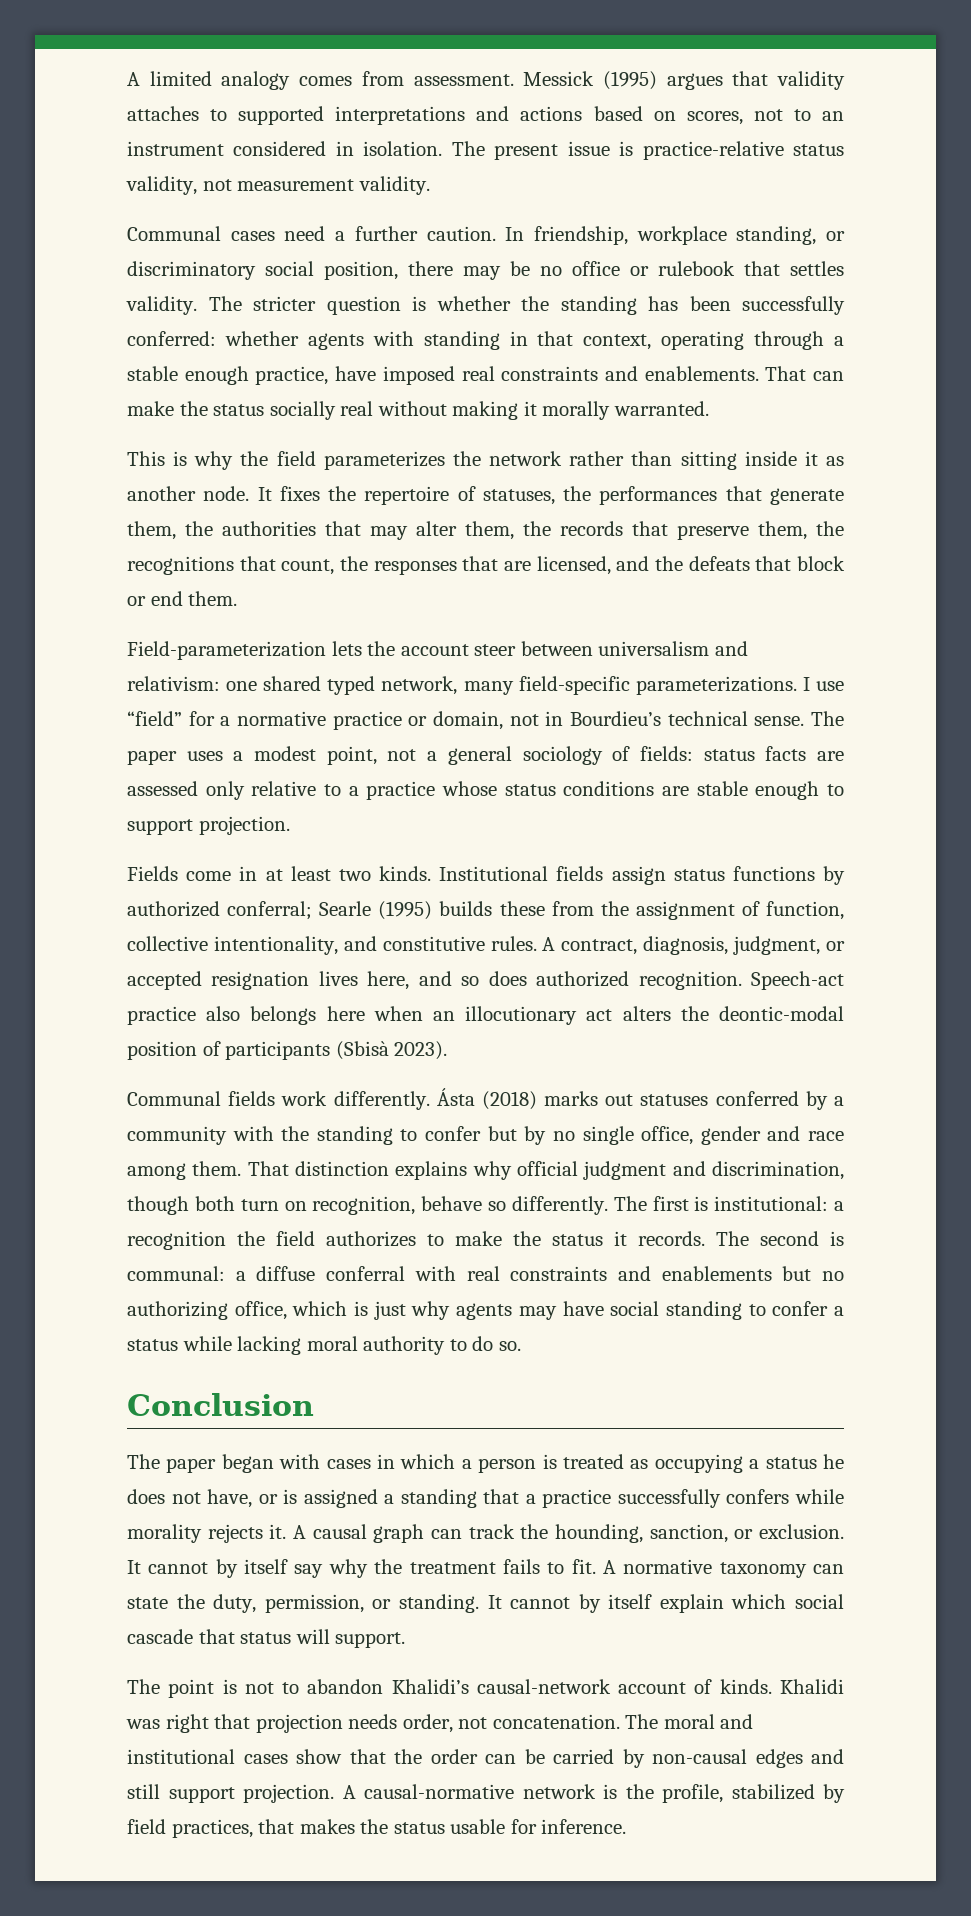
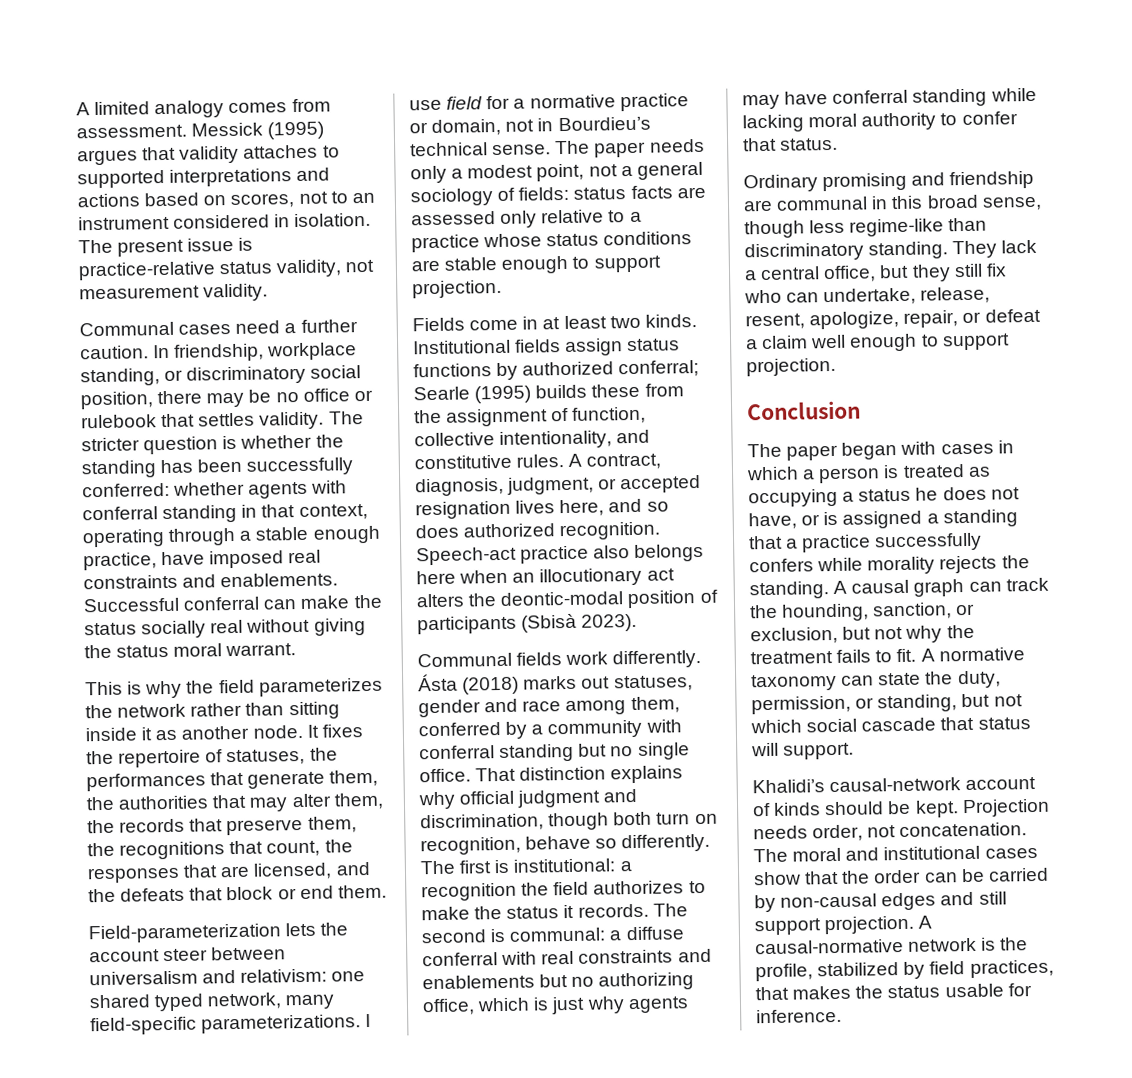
- The stricter question is whether the standing has been successfully conferred: whether agents with standing in that context, operating through a stable enough practice, have imposed real constraints and enablements.
+ The stricter question is whether the standing has been successfully conferred: whether agents with conferral standing in that context, operating through a stable enough practice, have imposed real constraints and enablements.
- That can make the status socially real without making it morally warranted.
+ Successful conferral can make the status socially real without giving the status moral warrant.
- I use “field” for a normative practice or domain, not in Bourdieu’s technical sense.
+ I use field for a normative practice or domain, not in Bourdieu’s technical sense.
- The paper uses a modest point, not a general sociology of fields: status facts are assessed only relative to a practice whose status conditions are stable enough to support projection.
+ The paper needs only a modest point, not a general sociology of fields: status facts are assessed only relative to a practice whose status conditions are stable enough to support projection.
- Ásta (2018) marks out statuses conferred by a community with the standing to confer but by no single office, gender and race among them.
+ Ásta (2018) marks out statuses, gender and race among them, conferred by a community with conferral standing but no single office.
- The second is communal: a diffuse conferral with real constraints and enablements but no authorizing office, which is just why agents may have social standing to confer a status while lacking moral authority to do so.
+ The second is communal: a diffuse conferral with real constraints and enablements but no authorizing office, which is just why agents may have conferral standing while lacking moral authority to confer that status.
+ Ordinary promising and friendship are communal in this broad sense, though less regime-like than discriminatory standing. They lack a central office, but they still fix who can undertake, release, resent, apologize, repair, or defeat a claim well enough to support projection.
- The paper began with cases in which a person is treated as occupying a status he does not have, or is assigned a standing that a practice successfully confers while morality rejects it.
+ The paper began with cases in which a person is treated as occupying a status he does not have, or is assigned a standing that a practice successfully confers while morality rejects the standing.
- A causal graph can track the hounding, sanction, or exclusion. It cannot by itself say why the treatment fails to fit.
+ A causal graph can track the hounding, sanction, or exclusion, but not why the treatment fails to fit.
- A normative taxonomy can state the duty, permission, or standing. It cannot by itself explain which social cascade that status will support.
+ A normative taxonomy can state the duty, permission, or standing, but not which social cascade that status will support.
- The point is not to abandon Khalidi’s causal-network account of kinds. Khalidi was right that projection needs order, not concatenation.
+ Khalidi’s causal-network account of kinds should be kept. Projection needs order, not concatenation.

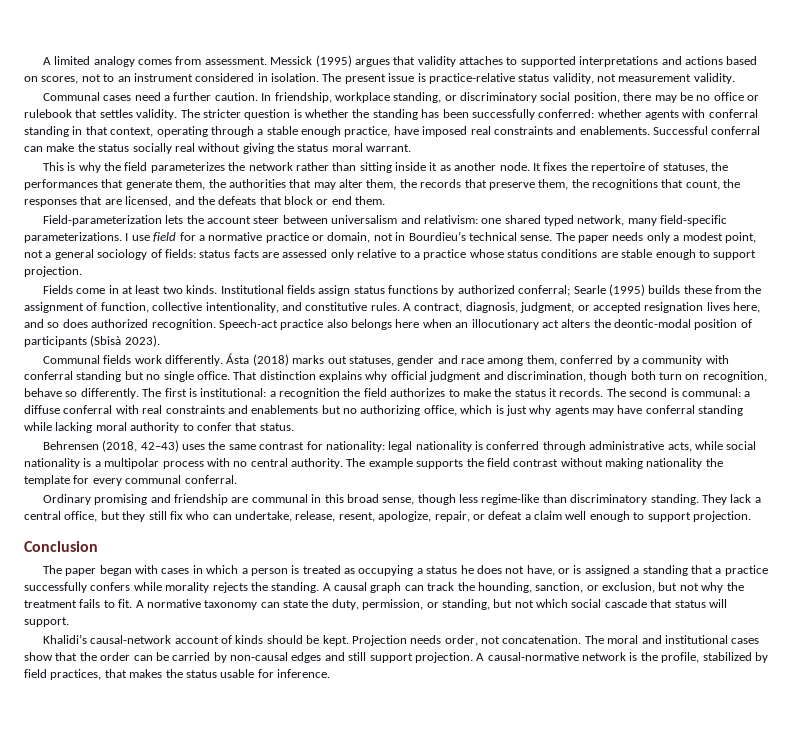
+ Behrensen (2018, 42–43) uses the same contrast for nationality: legal nationality is conferred through administrative acts, while social nationality is a multipolar process with no central authority. The example supports the field contrast without making nationality the template for every communal conferral.

